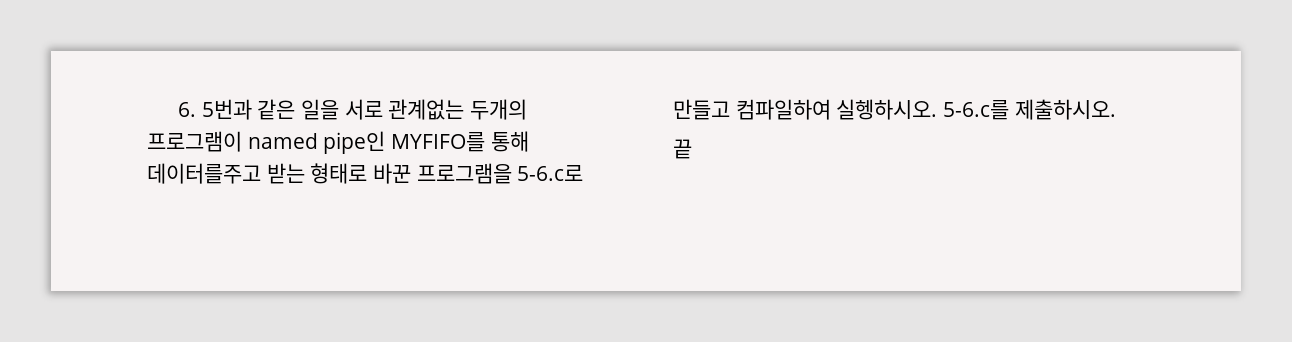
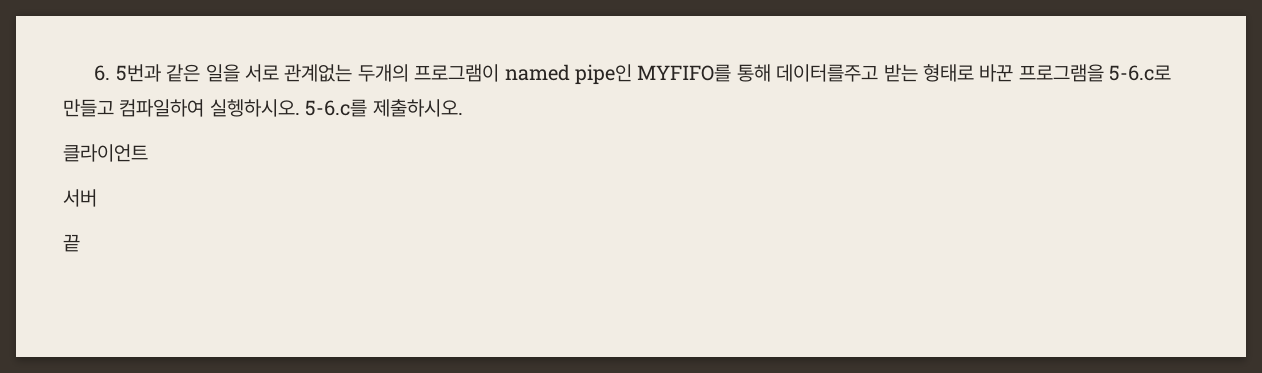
+ 클라이언트
+ 서버

